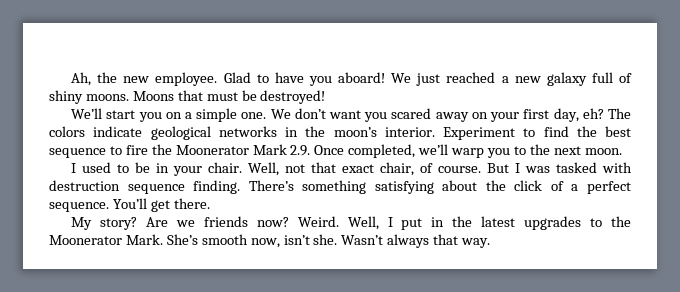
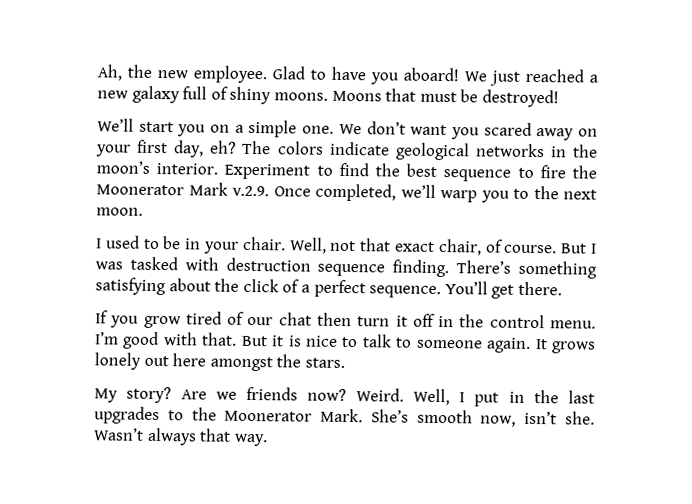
- Experiment to find the best sequence to fire the Moonerator Mark 2.9. Once completed, we’ll warp you to the next moon.
+ Experiment to find the best sequence to fire the Moonerator Mark v.2.9. Once completed, we’ll warp you to the next moon.
+ If you grow tired of our chat then turn it off in the control menu. I’m good with that. But it is nice to talk to someone again. It grows lonely out here amongst the stars.
- Well, I put in the latest upgrades to the Moonerator Mark.
+ Well, I put in the last upgrades to the Moonerator Mark.

